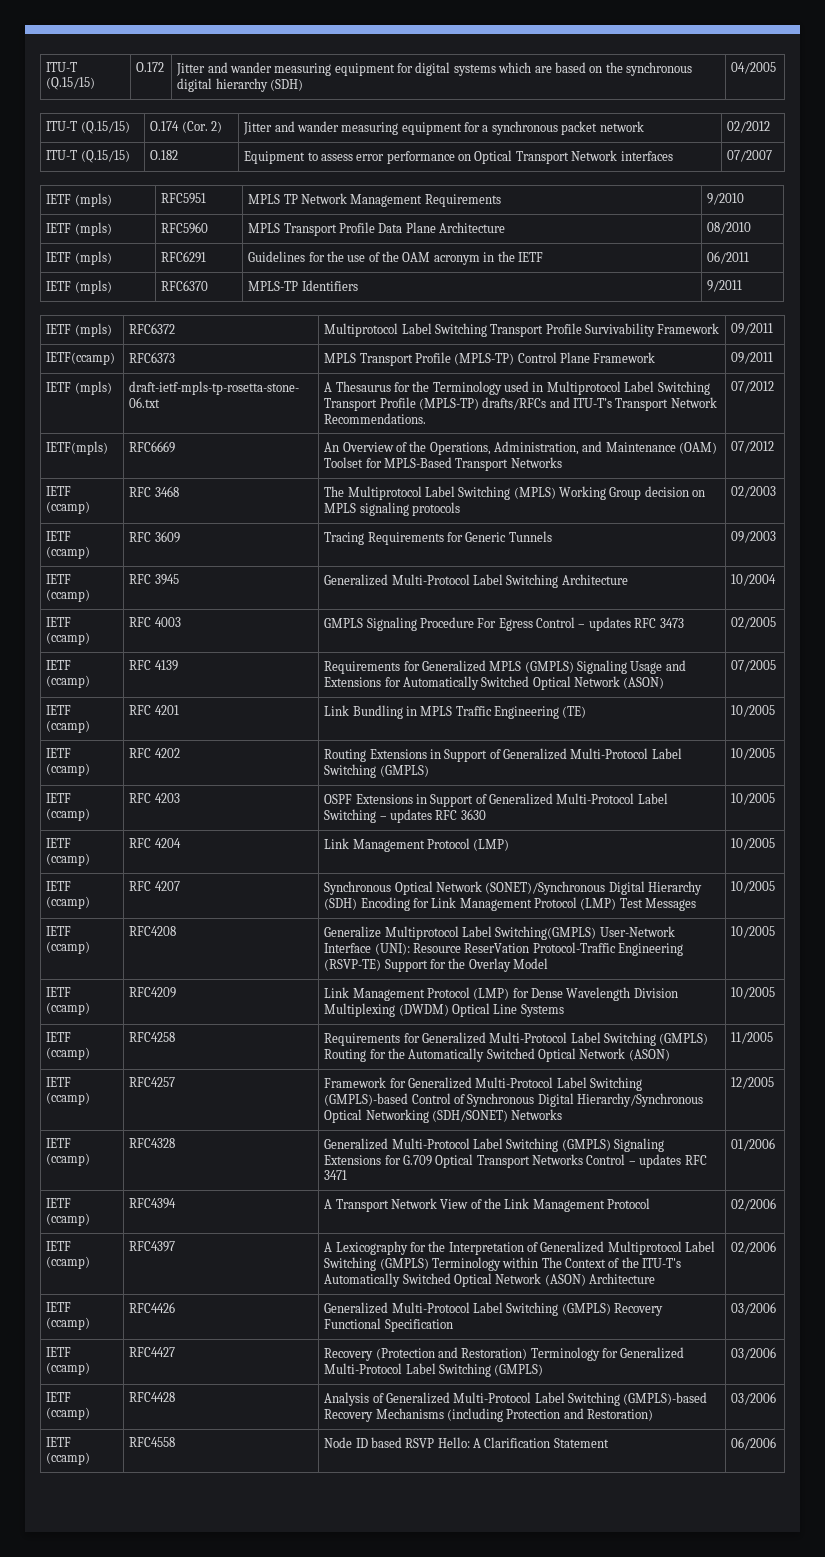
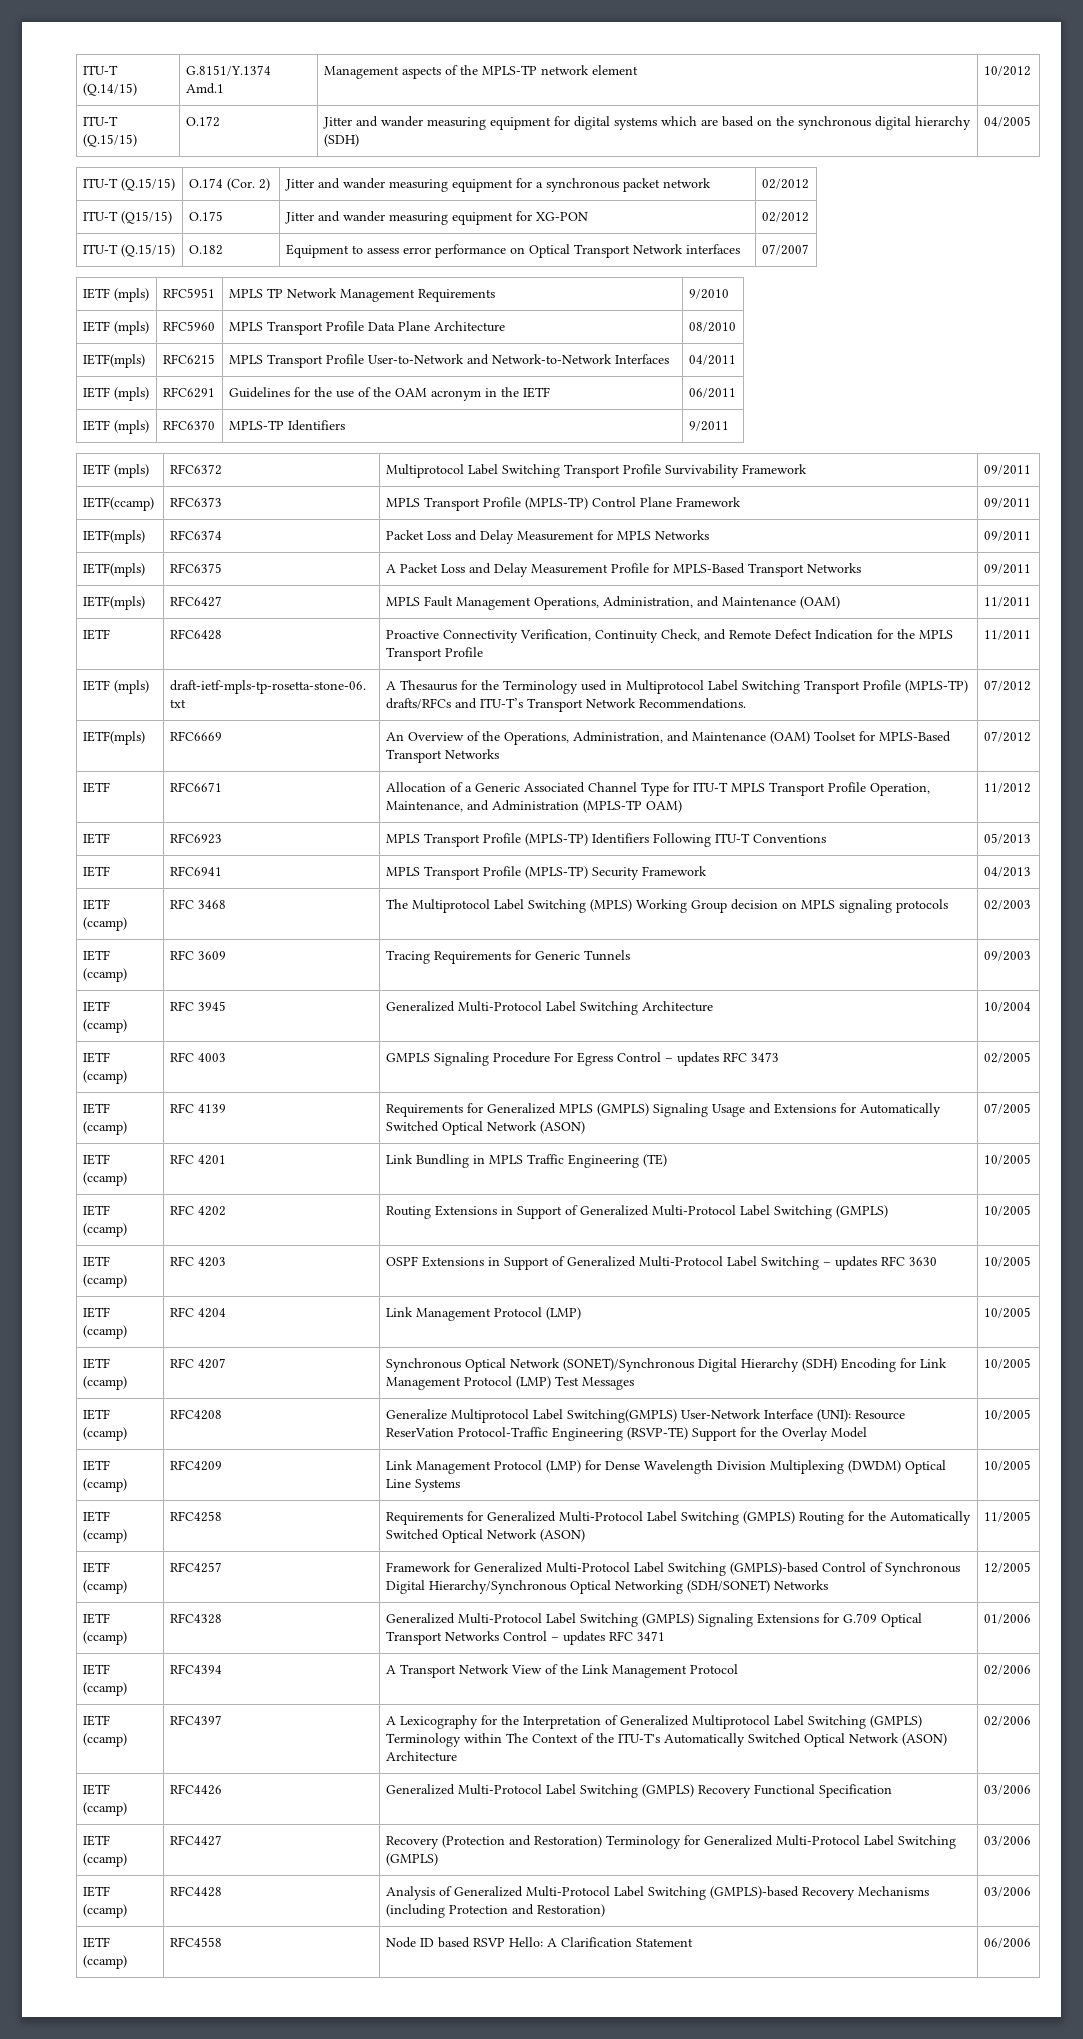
+ ITU-T (Q.14/15) | G.8151/Y.1374 Amd.1 | Management aspects of the MPLS-TP network element | 10/2012
+ ITU-T (Q15/15) | O.175 | Jitter and wander measuring equipment for XG-PON | 02/2012
+ IETF(mpls) | RFC6215 | MPLS Transport Profile User-to-Network and Network-to-Network Interfaces | 04/2011
+ IETF(mpls) | RFC6374 | Packet Loss and Delay Measurement for MPLS Networks | 09/2011
+ IETF(mpls) | RFC6375 | A Packet Loss and Delay Measurement Profile for MPLS-Based Transport Networks | 09/2011
+ IETF(mpls) | RFC6427 | MPLS Fault Management Operations, Administration, and Maintenance (OAM) | 11/2011
+ IETF | RFC6428 | Proactive Connectivity Verification, Continuity Check, and Remote Defect Indication for the MPLS Transport Profile | 11/2011
+ IETF | RFC6671 | Allocation of a Generic Associated Channel Type for ITU-T MPLS Transport Profile Operation, Maintenance, and Administration (MPLS-TP OAM) | 11/2012
+ IETF | RFC6923 | MPLS Transport Profile (MPLS-TP) Identifiers Following ITU-T Conventions | 05/2013
+ IETF | RFC6941 | MPLS Transport Profile (MPLS-TP) Security Framework | 04/2013

